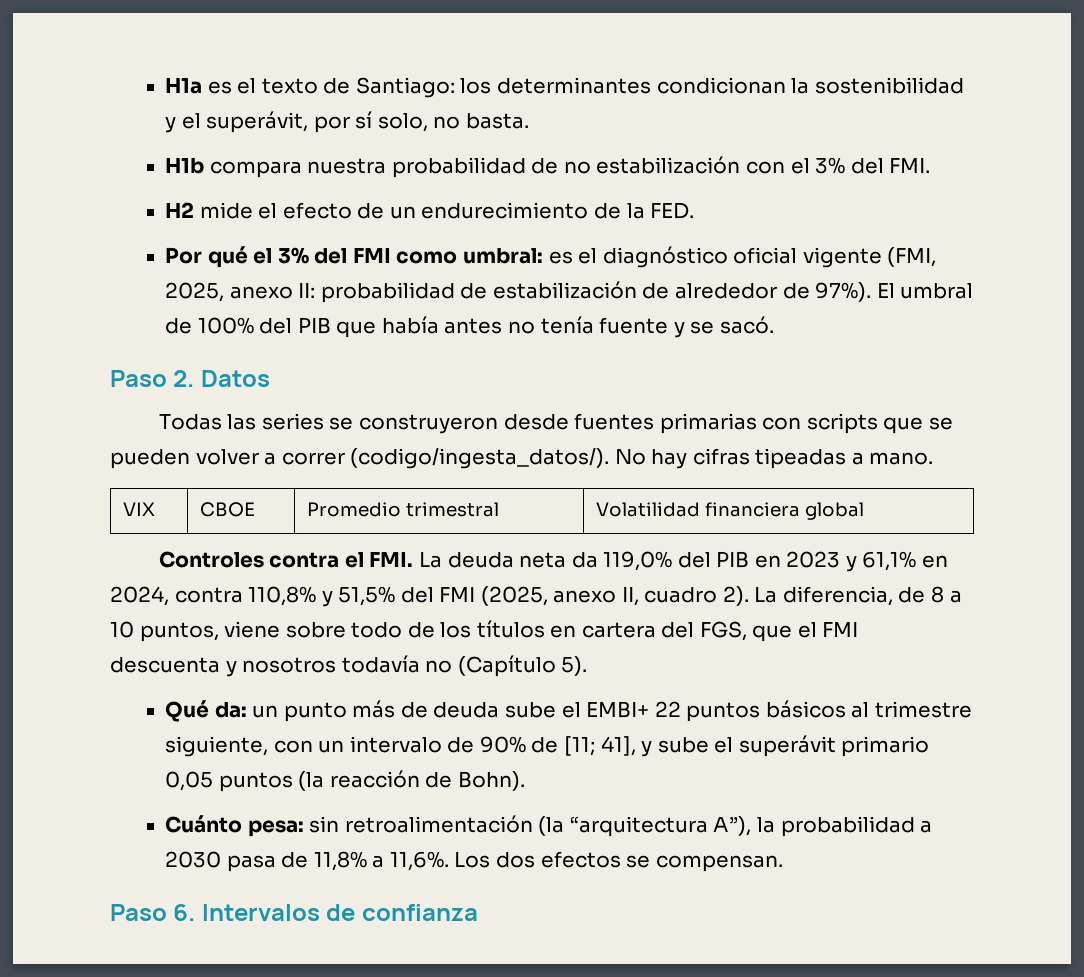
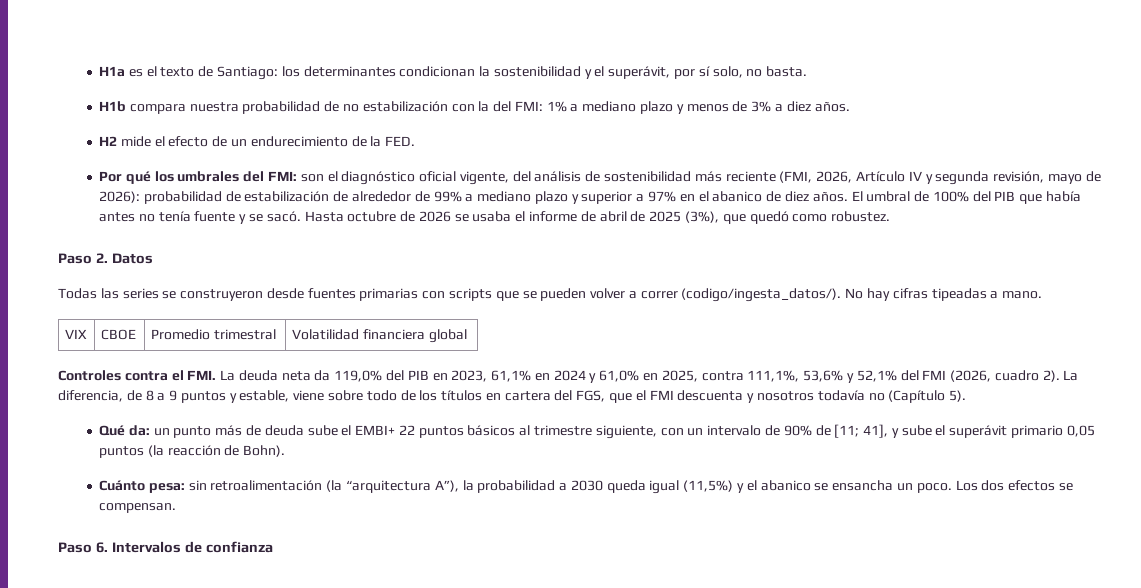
- H1b compara nuestra probabilidad de no estabilización con el 3% del FMI.
+ H1b compara nuestra probabilidad de no estabilización con la del FMI: 1% a mediano plazo y menos de 3% a diez años.
- Por qué el 3% del FMI como umbral: es el diagnóstico oficial vigente (FMI, 2025, anexo II: probabilidad de estabilización de alrededor de 97%).
+ Por qué los umbrales del FMI: son el diagnóstico oficial vigente, del análisis de sostenibilidad más reciente (FMI, 2026, Artículo IV y segunda revisión, mayo de 2026): probabilidad de estabilización de alrededor de 99% a mediano plazo y superior a 97% en el abanico de diez años.
+ Hasta octubre de 2026 se usaba el informe de abril de 2025 (3%), que quedó como robustez.
- Controles contra el FMI. La deuda neta da 119,0% del PIB en 2023 y 61,1% en 2024, contra 110,8% y 51,5% del FMI (2025, anexo II, cuadro 2).
+ Controles contra el FMI. La deuda neta da 119,0% del PIB en 2023, 61,1% en 2024 y 61,0% en 2025, contra 111,1%, 53,6% y 52,1% del FMI (2026, cuadro 2).
- La diferencia, de 8 a 10 puntos, viene sobre todo de los títulos en cartera del FGS, que el FMI descuenta y nosotros todavía no (Capítulo 5).
+ La diferencia, de 8 a 9 puntos y estable, viene sobre todo de los títulos en cartera del FGS, que el FMI descuenta y nosotros todavía no (Capítulo 5).
- Cuánto pesa: sin retroalimentación (la “arquitectura A”), la probabilidad a 2030 pasa de 11,8% a 11,6%.
+ Cuánto pesa: sin retroalimentación (la “arquitectura A”), la probabilidad a 2030 queda igual (11,5%) y el abanico se ensancha un poco.

